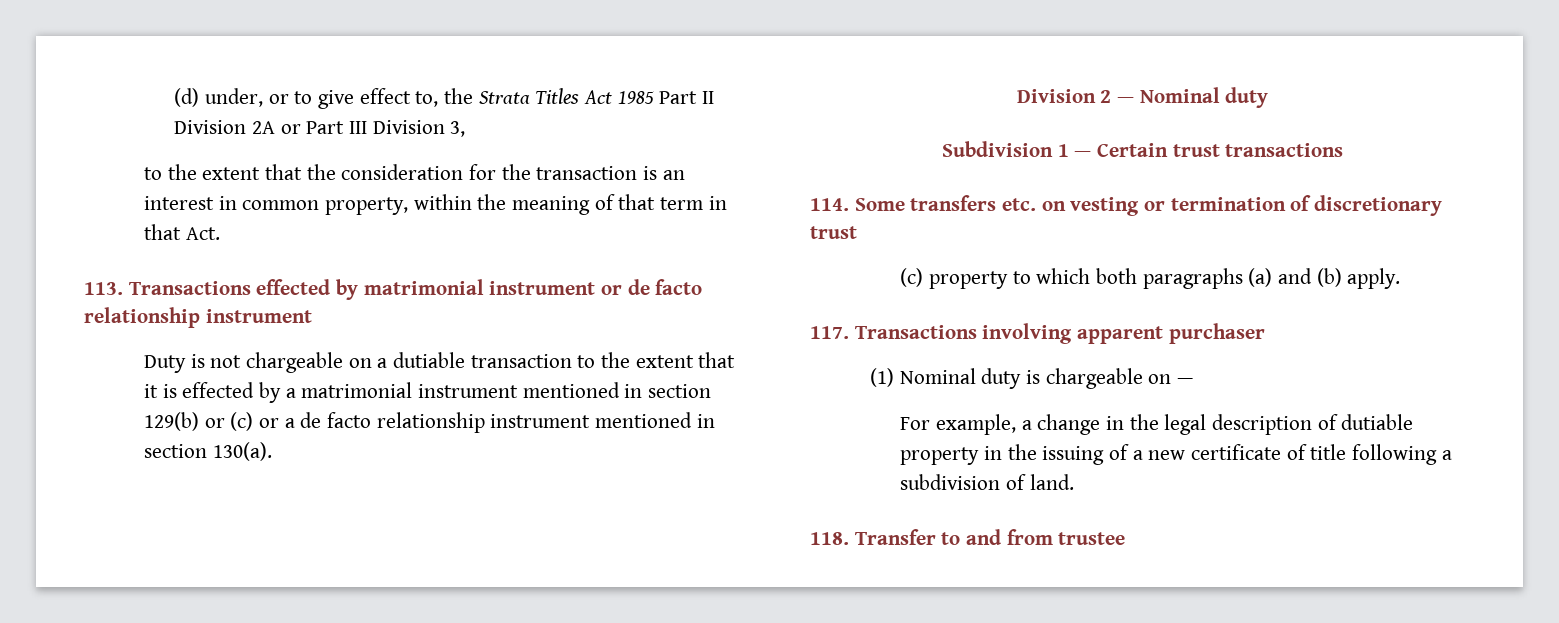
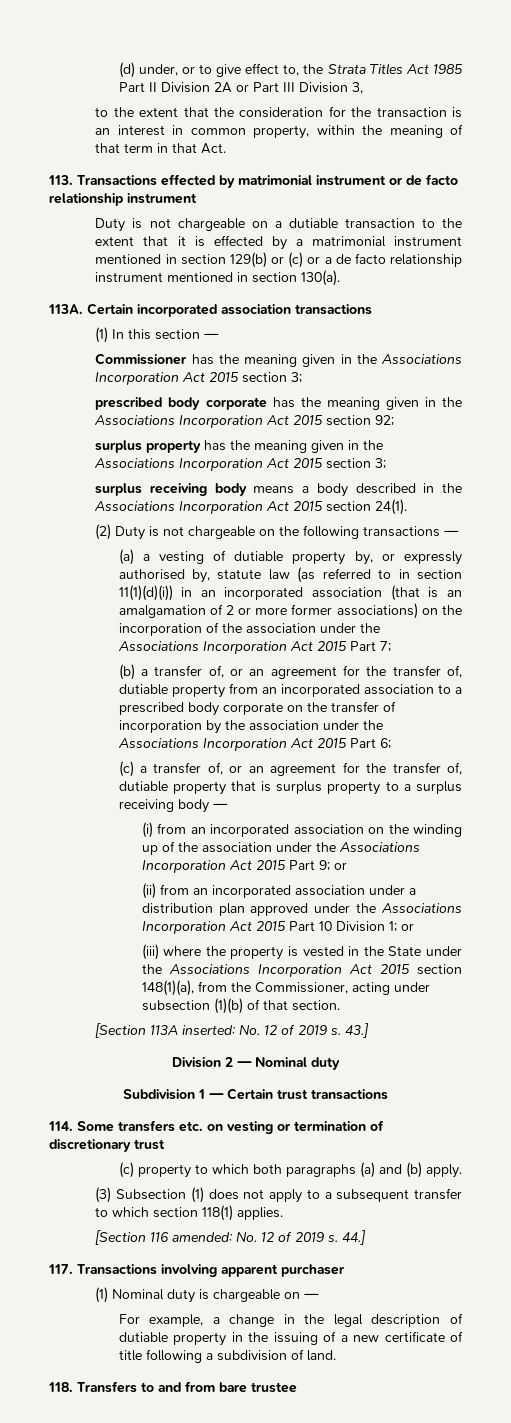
+ 113A. Certain incorporated association transactions
+ (1) In this section —
+ Commissioner has the meaning given in the Associations Incorporation Act 2015 section 3;
+ prescribed body corporate has the meaning given in the Associations Incorporation Act 2015 section 92;
+ surplus property has the meaning given in the Associations Incorporation Act 2015 section 3;
+ surplus receiving body means a body described in the Associations Incorporation Act 2015 section 24(1).
+ (2) Duty is not chargeable on the following transactions —
+ (a) a vesting of dutiable property by, or expressly authorised by, statute law (as referred to in section 11(1)(d)(i)) in an incorporated association (that is an amalgamation of 2 or more former associations) on the incorporation of the association under the Associations Incorporation Act 2015 Part 7;
+ (b) a transfer of, or an agreement for the transfer of, dutiable property from an incorporated association to a prescribed body corporate on the transfer of incorporation by the association under the Associations Incorporation Act 2015 Part 6;
+ (c) a transfer of, or an agreement for the transfer of, dutiable property that is surplus property to a surplus receiving body —
+ (i) from an incorporated association on the winding up of the association under the Associations Incorporation Act 2015 Part 9; or
+ (ii) from an incorporated association under a distribution plan approved under the Associations Incorporation Act 2015 Part 10 Division 1; or
+ (iii) where the property is vested in the State under the Associations Incorporation Act 2015 section 148(1)(a), from the Commissioner, acting under subsection (1)(b) of that section.
+ [Section 113A inserted: No. 12 of 2019 s. 43.]
+ (3) Subsection (1) does not apply to a subsequent transfer to which section 118(1) applies.
+ [Section 116 amended: No. 12 of 2019 s. 44.]
- 118. Transfer to and from trustee
+ 118. Transfers to and from bare trustee

